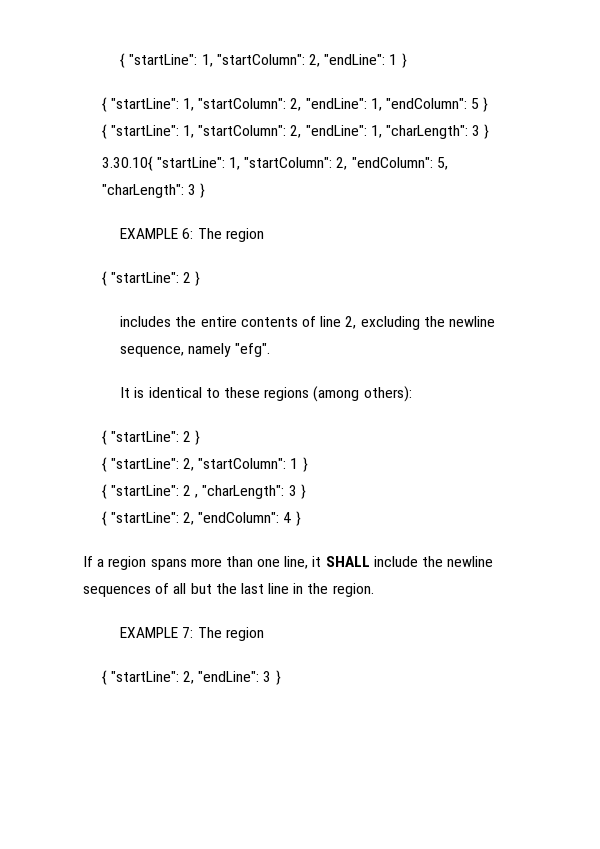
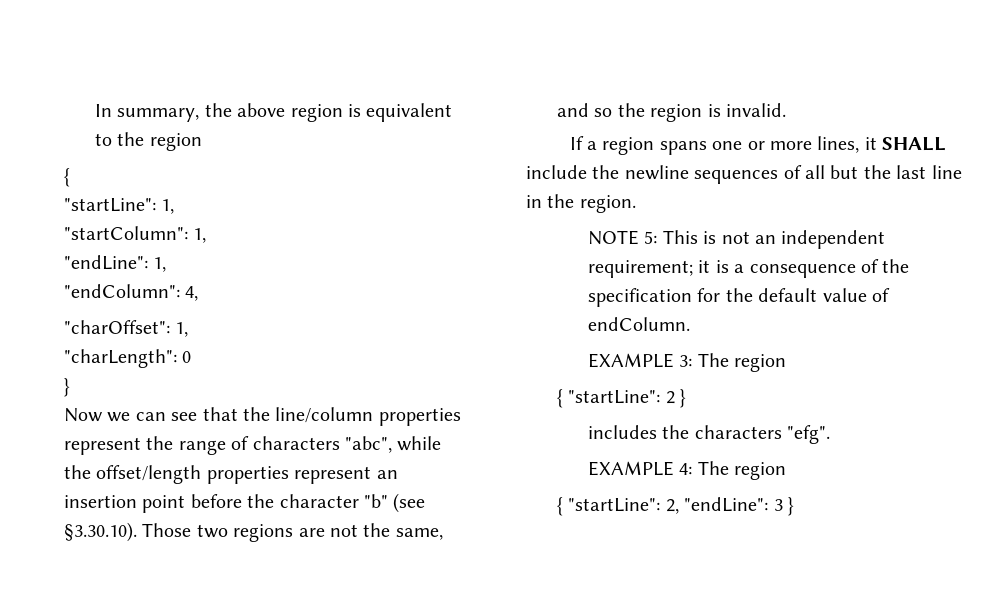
- { "startLine": 1, "startColumn": 2, "endLine": 1 }
- { "startLine": 1, "startColumn": 2, "endLine": 1, "endColumn": 5 }
- { "startLine": 1, "startColumn": 2, "endLine": 1, "charLength": 3 }
- 3.30.10{ "startLine": 1, "startColumn": 2, "endColumn": 5, "charLength": 3 }
- EXAMPLE 6: The region
- { "startLine": 2 }
- includes the entire contents of line 2, excluding the newline sequence, namely "efg".
- It is identical to these regions (among others):
- { "startLine": 2 }
- { "startLine": 2, "startColumn": 1 }
- { "startLine": 2 , "charLength": 3 }
- { "startLine": 2, "endColumn": 4 }
+ In summary, the above region is equivalent to the region
+ {
+ "startLine": 1,
+ "startColumn": 1,
+ "endLine": 1,
+ "endColumn": 4,
+ "charOffset": 1,
+ "charLength": 0
+ }
+ Now we can see that the line/column properties represent the range of characters "abc", while the offset/length properties represent an insertion point before the character "b" (see §3.30.10). Those two regions are not the same, and so the region is invalid.
- If a region spans more than one line, it SHALL include the newline sequences of all but the last line in the region.
+ If a region spans one or more lines, it SHALL include the newline sequences of all but the last line in the region.
- EXAMPLE 7: The region
+ NOTE 5: This is not an independent requirement; it is a consequence of the specification for the default value of endColumn.
+ EXAMPLE 3: The region
+ { "startLine": 2 }
+ includes the characters "efg".
+ EXAMPLE 4: The region

